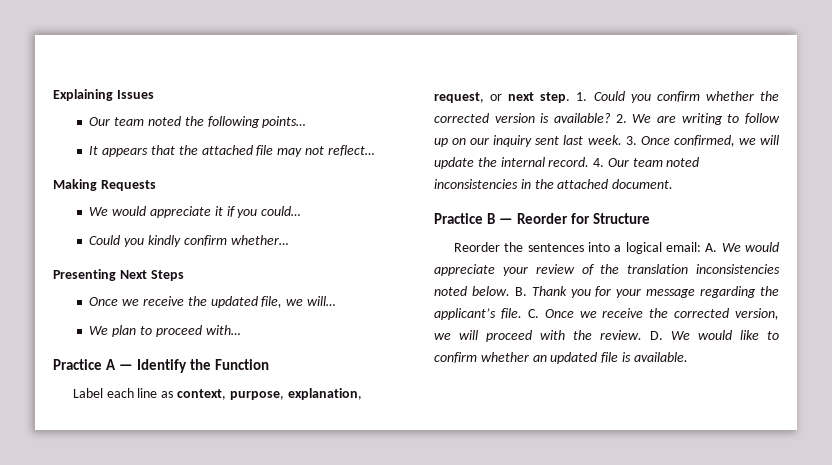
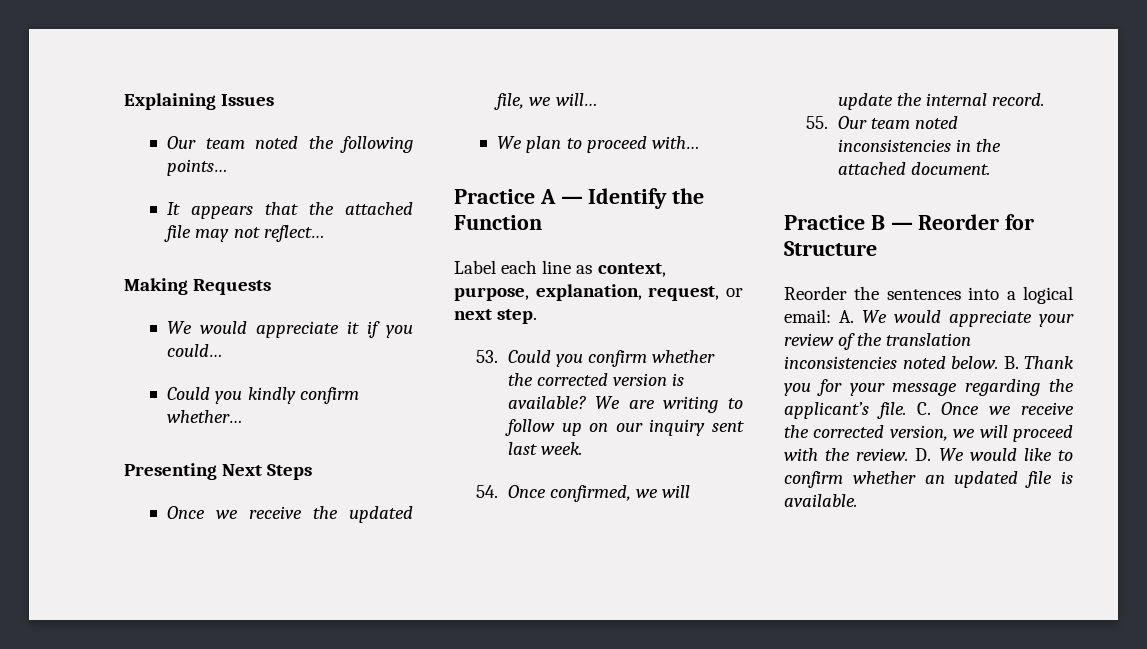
- Label each line as context, purpose, explanation, request, or next step. 1. Could you confirm whether the corrected version is available?
+ Label each line as context, purpose, explanation, request, or next step.
+ 53. Could you confirm whether the corrected version is available?
- 2. We are writing to follow up on our inquiry sent last week. 3. Once confirmed, we will update the internal record. 4. Our team noted inconsistencies in the attached document.
+ We are writing to follow up on our inquiry sent last week.
+ 54. Once confirmed, we will update the internal record.
+ 55. Our team noted inconsistencies in the attached document.

